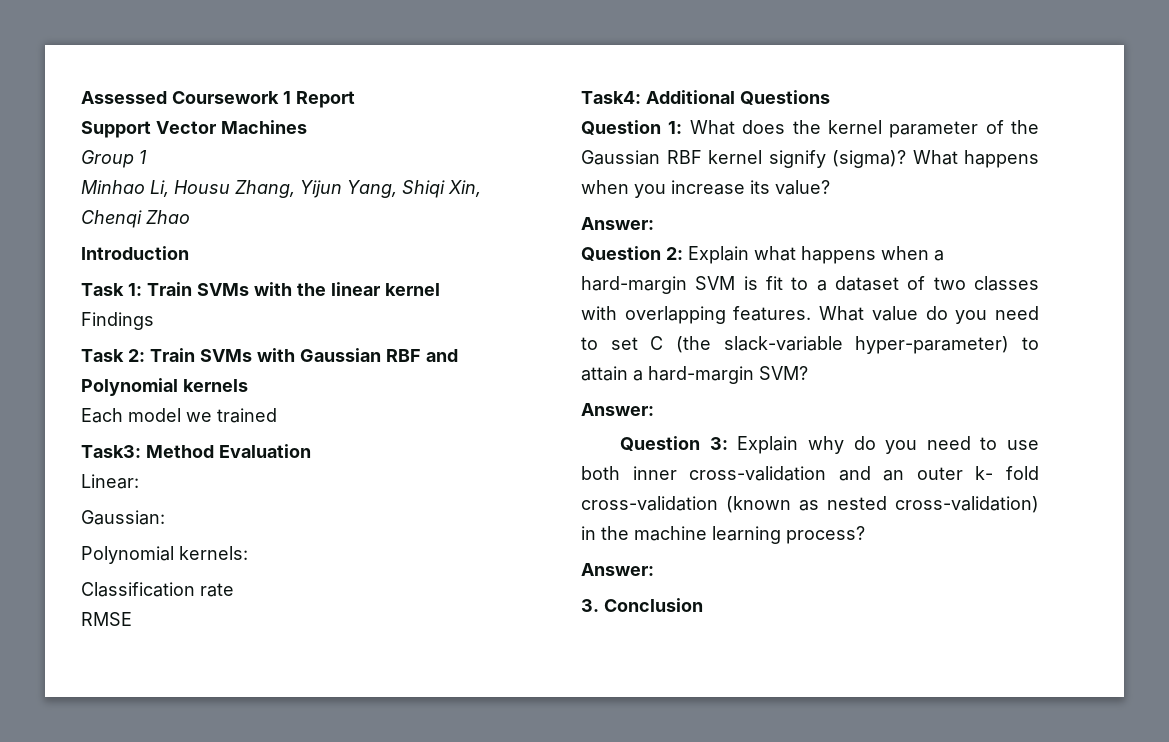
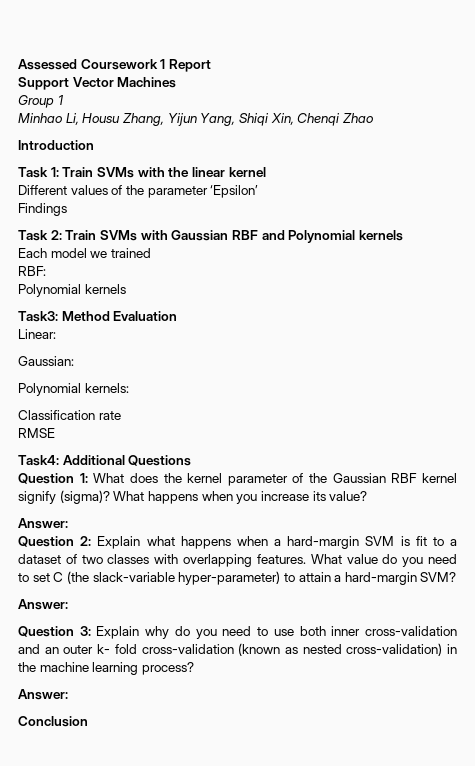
+ Different values of the parameter ‘Epsilon’
+ RBF:
+ Polynomial kernels
- 3. Conclusion
+ Conclusion

